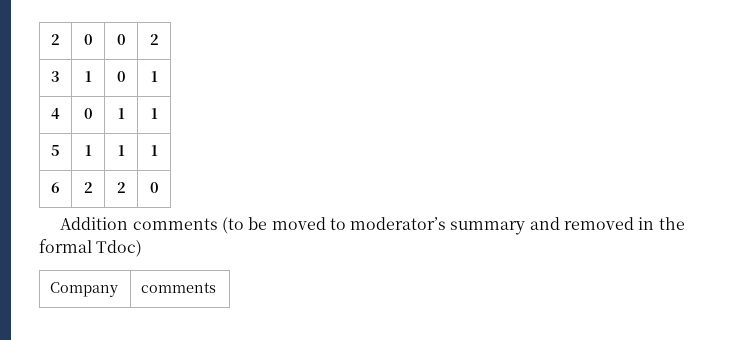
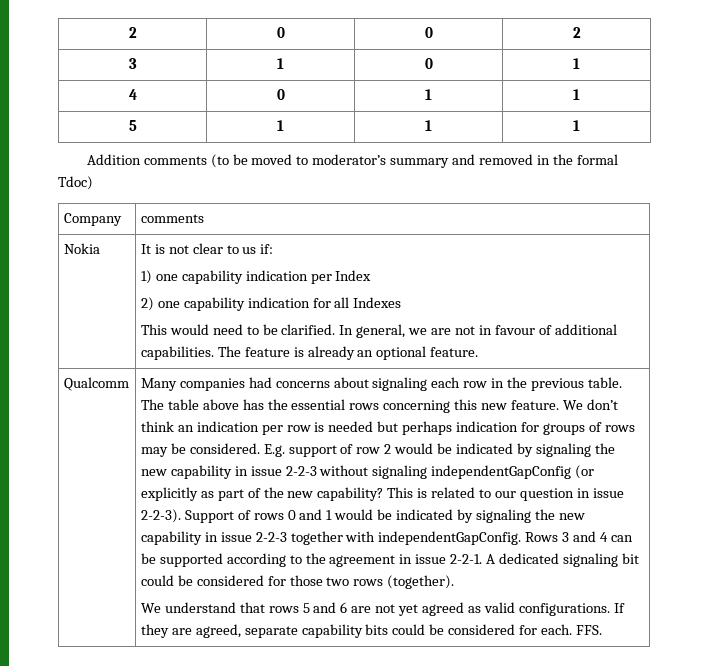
- 6 | 2 | 2 | 0
+ Nokia | It is not clear to us if:
+ 1) one capability indication per Index
+ 2) one capability indication for all Indexes
+ This would need to be clarified. In general, we are not in favour of additional capabilities. The feature is already an optional feature.
+ Qualcomm | Many companies had concerns about signaling each row in the previous table. The table above has the essential rows concerning this new feature. We don’t think an indication per row is needed but perhaps indication for groups of rows may be considered. E.g. support of row 2 would be indicated by signaling the new capability in issue 2-2-3 without signaling independentGapConfig (or explicitly as part of the new capability? This is related to our question in issue 2-2-3). Support of rows 0 and 1 would be indicated by signaling the new capability in issue 2-2-3 together with independentGapConfig. Rows 3 and 4 can be supported according to the agreement in issue 2-2-1. A dedicated signaling bit could be considered for those two rows (together).
+ We understand that rows 5 and 6 are not yet agreed as valid configurations. If they are agreed, separate capability bits could be considered for each. FFS.

